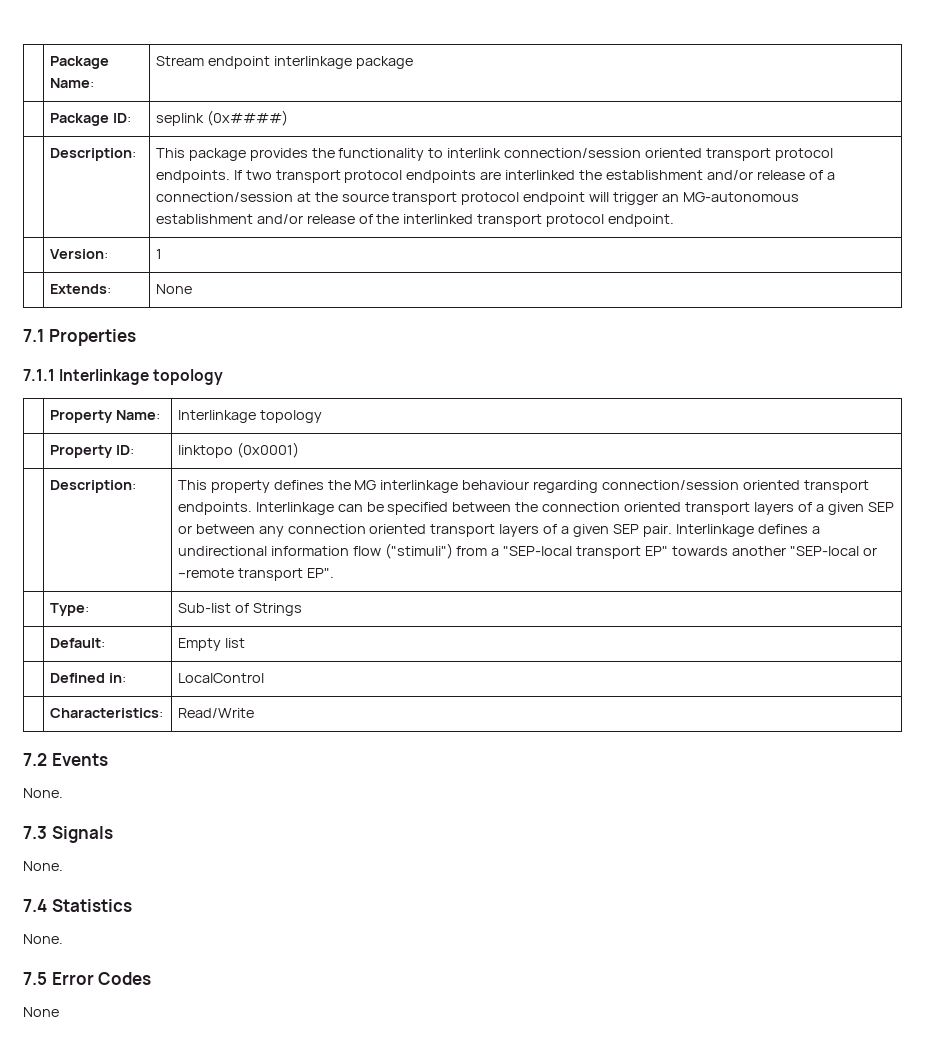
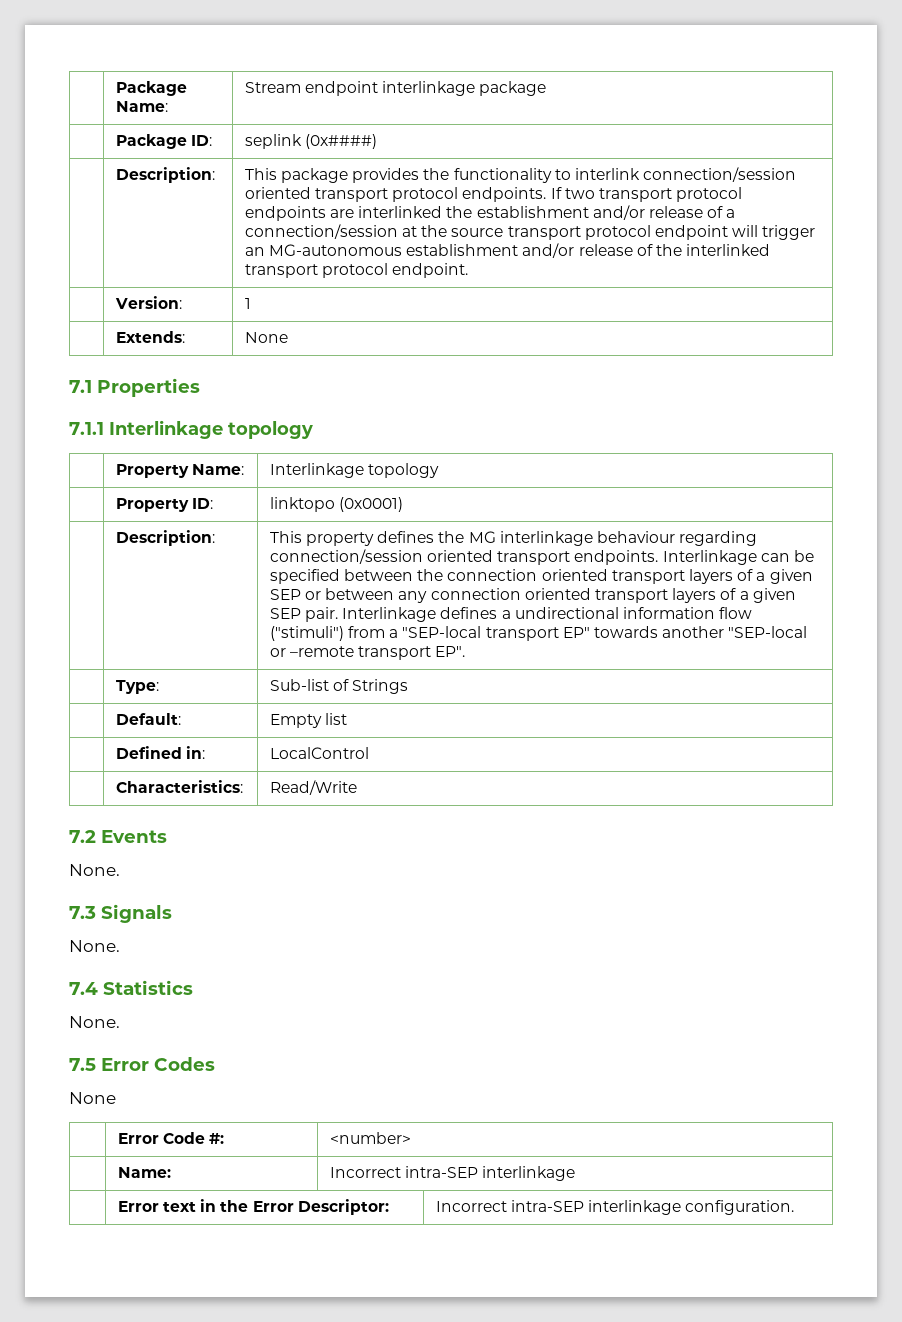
+ | Error Code #: | <number>
+ | Name: | Incorrect intra-SEP interlinkage
+ | Error text in the Error Descriptor: | Incorrect intra-SEP interlinkage configuration.

